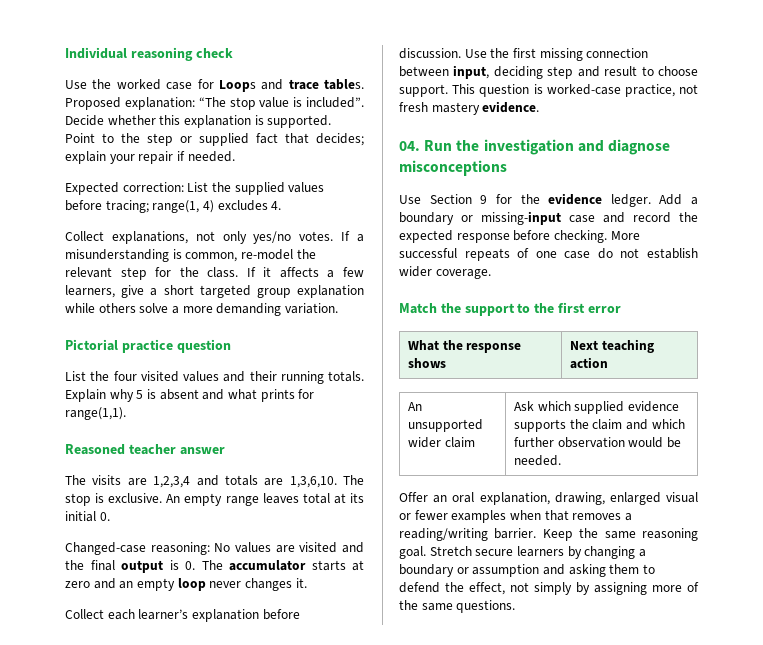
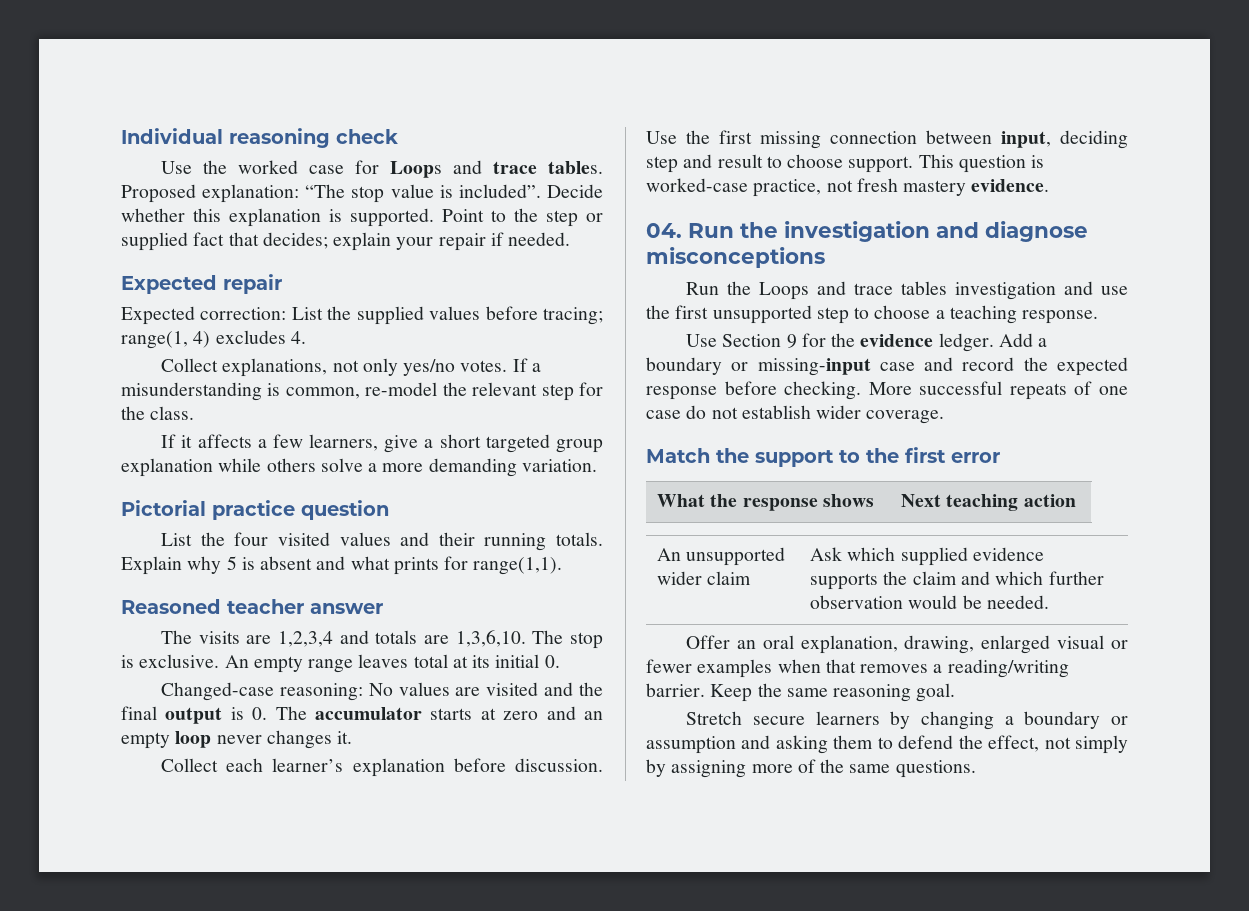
+ Expected repair
- If a misunderstanding is common, re-model the relevant step for the class. If it affects a few learners, give a short targeted group explanation while others solve a more demanding variation.
+ If a misunderstanding is common, re-model the relevant step for the class.
+ If it affects a few learners, give a short targeted group explanation while others solve a more demanding variation.
+ Run the Loops and trace tables investigation and use the first unsupported step to choose a teaching response.
- Keep the same reasoning goal. Stretch secure learners by changing a boundary or assumption and asking them to defend the effect, not simply by assigning more of the same questions.
+ Keep the same reasoning goal.
+ Stretch secure learners by changing a boundary or assumption and asking them to defend the effect, not simply by assigning more of the same questions.

